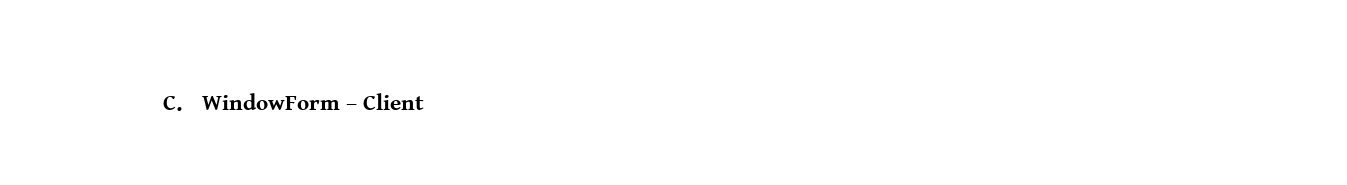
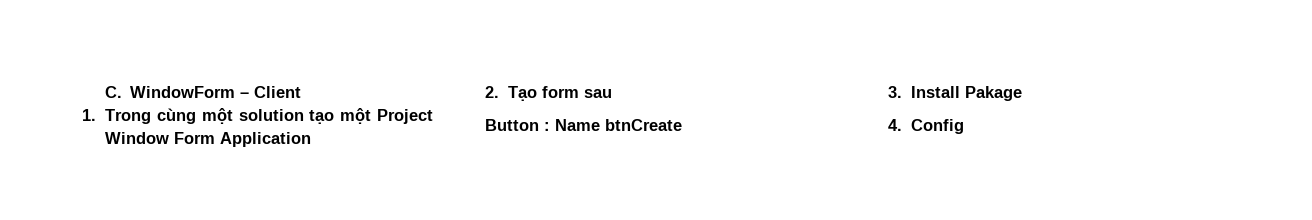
+ 1. Trong cùng một solution tạo một Project Window Form Application
+ 2. Tạo form sau
+ Button : Name btnCreate
+ 3. Install Pakage
+ 4. Config

